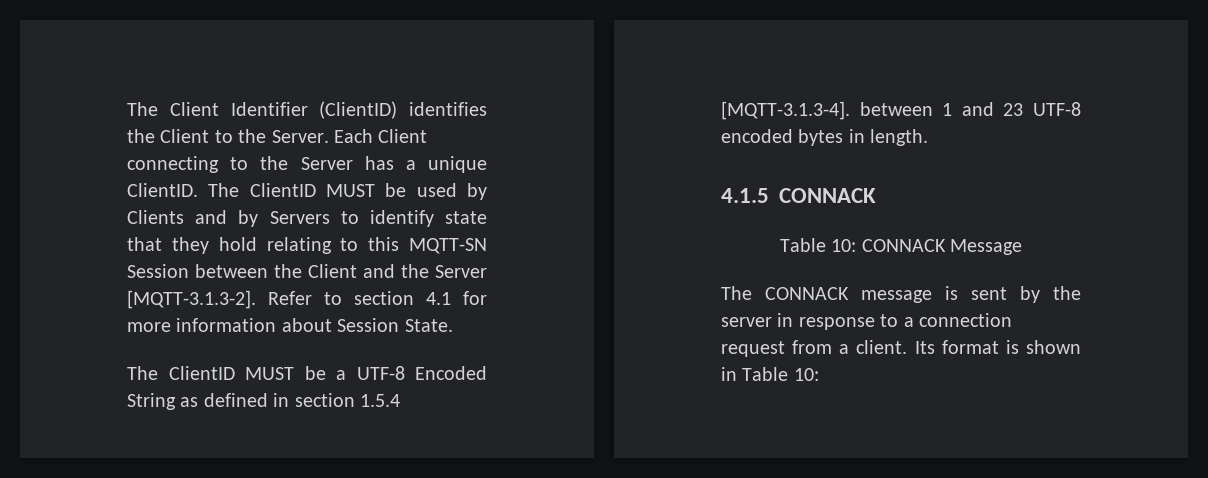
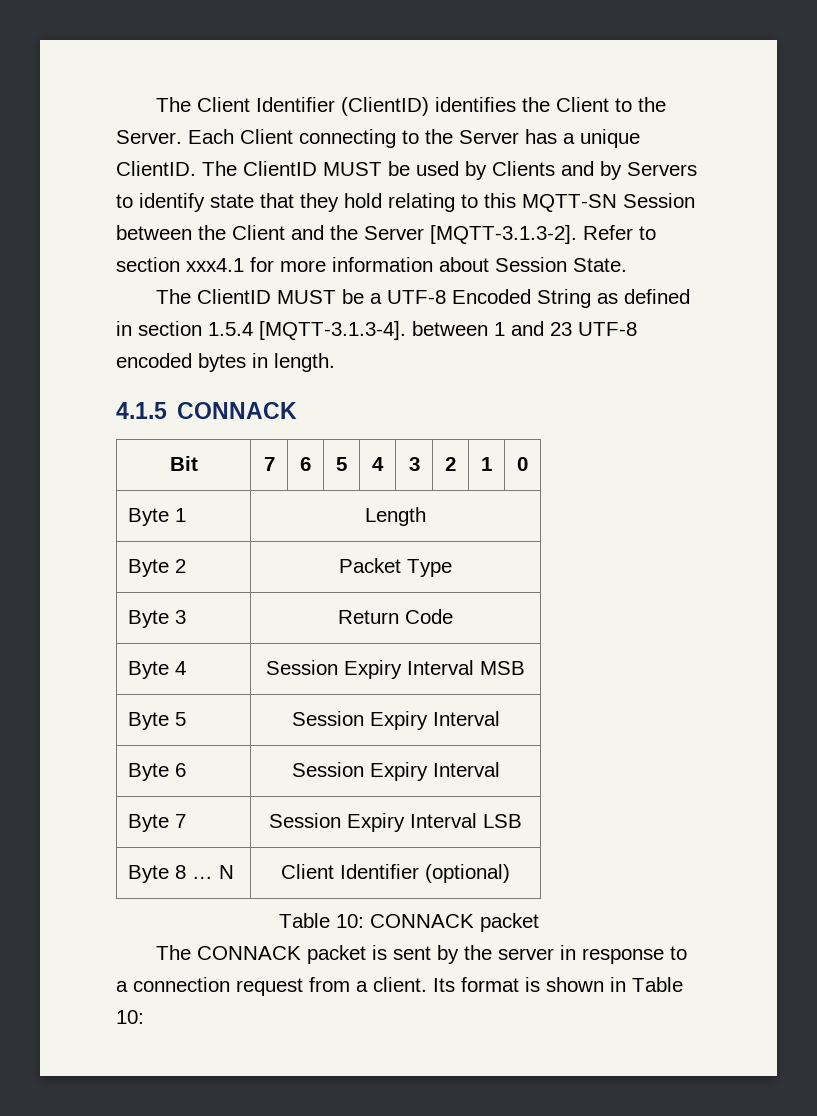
- The ClientID MUST be used by Clients and by Servers to identify state that they hold relating to this MQTT-SN Session between the Client and the Server [MQTT-3.1.3-2]. Refer to section 4.1 for more information about Session State.
+ The ClientID MUST be used by Clients and by Servers to identify state that they hold relating to this MQTT-SN Session between the Client and the Server [MQTT-3.1.3-2]. Refer to section xxx4.1 for more information about Session State.
+ Bit | 7 | 6 | 5 | 4 | 3 | 2 | 1 | 0
+ Byte 1 | Length
+ Byte 2 | Packet Type
+ Byte 3 | Return Code
+ Byte 4 | Session Expiry Interval MSB
+ Byte 5 | Session Expiry Interval
+ Byte 6 | Session Expiry Interval
+ Byte 7 | Session Expiry Interval LSB
+ Byte 8 … N | Client Identifier (optional)
- Table 10: CONNACK Message
+ Table 10: CONNACK packet
- The CONNACK message is sent by the server in response to a connection request from a client.
+ The CONNACK packet is sent by the server in response to a connection request from a client.

